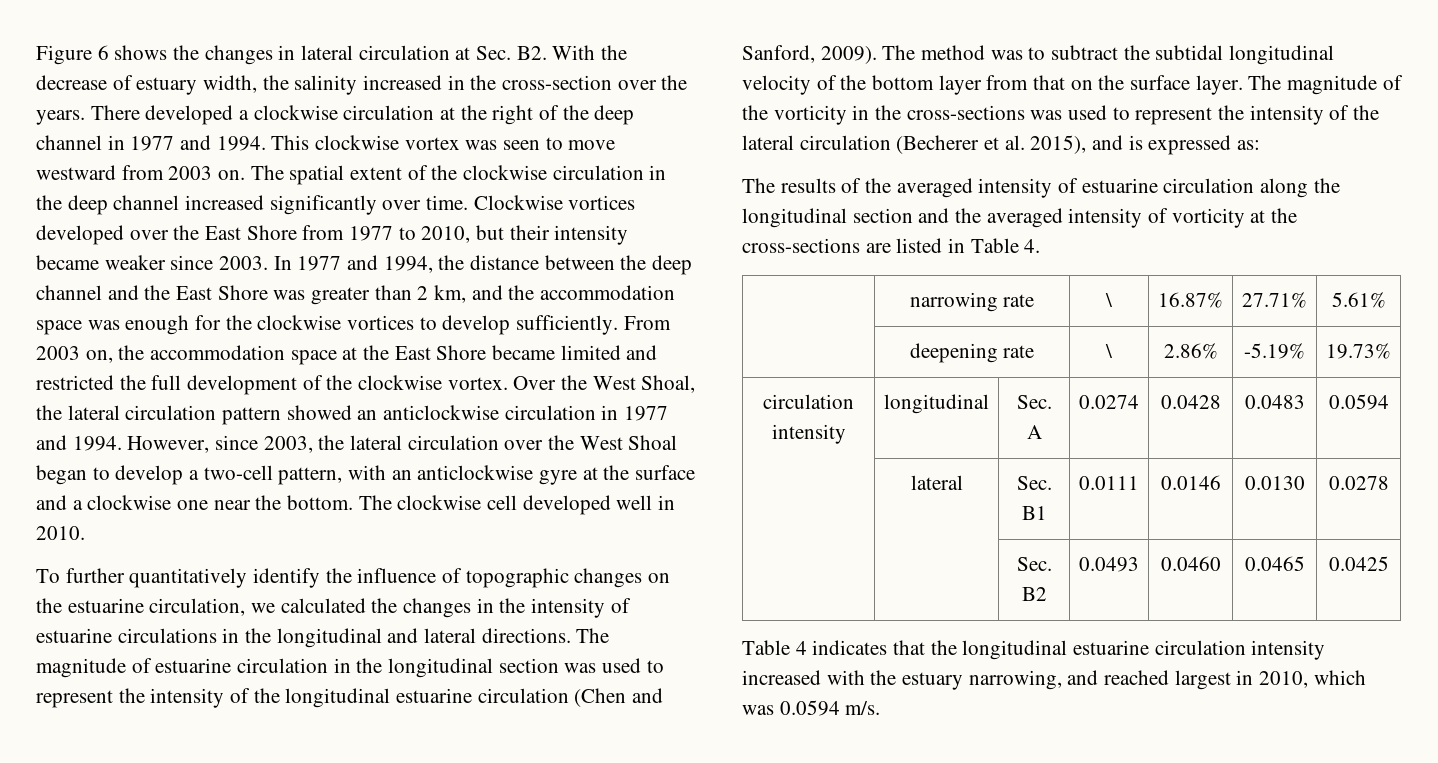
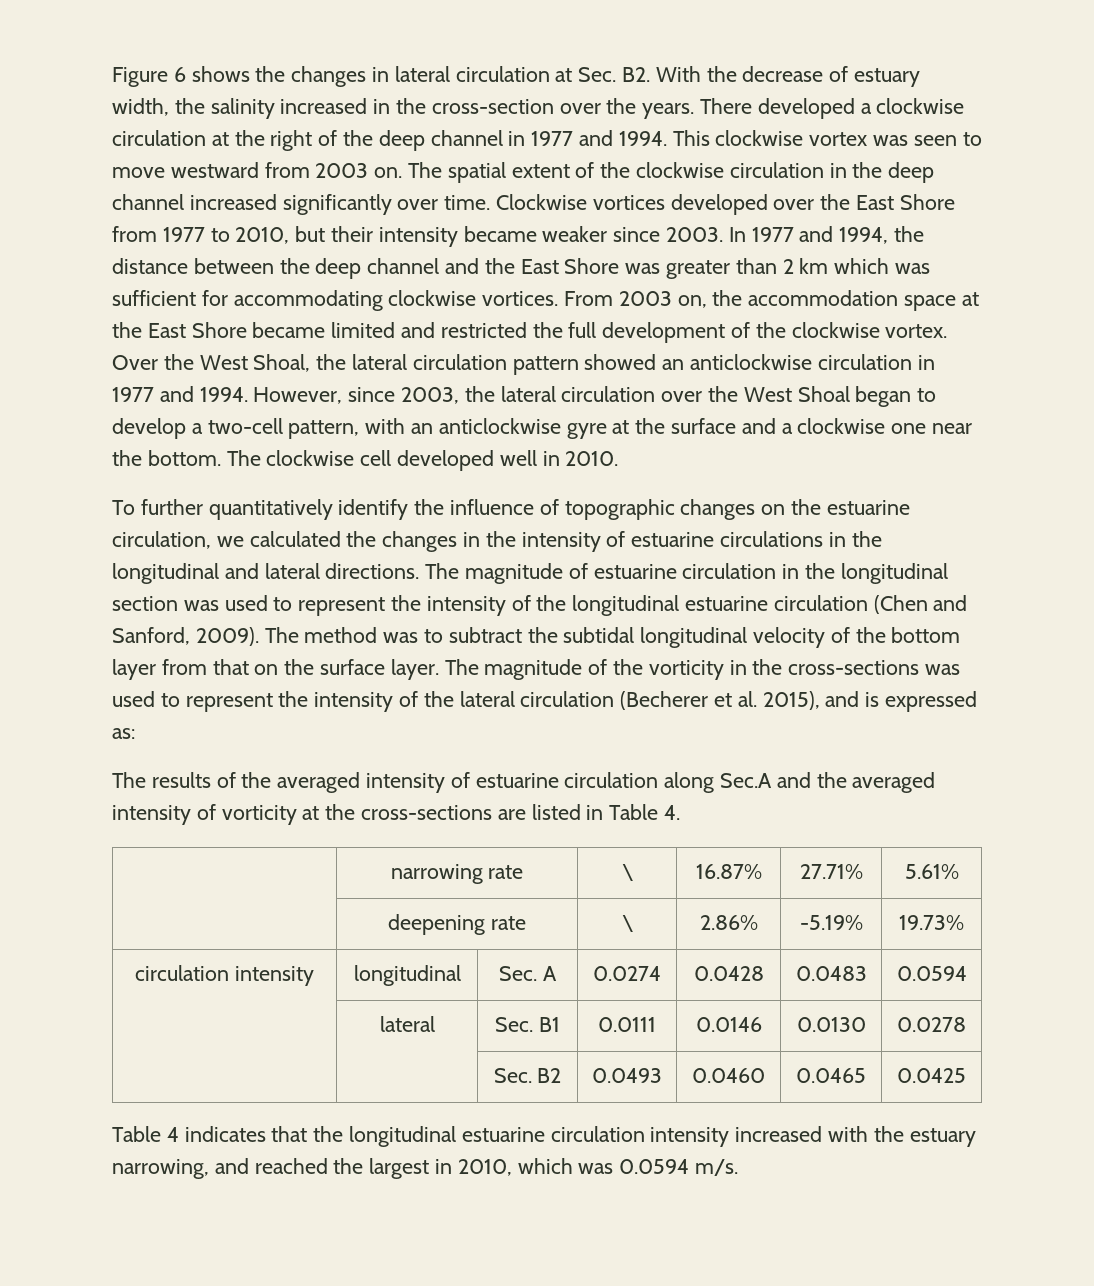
- In 1977 and 1994, the distance between the deep channel and the East Shore was greater than 2 km, and the accommodation space was enough for the clockwise vortices to develop sufficiently.
+ In 1977 and 1994, the distance between the deep channel and the East Shore was greater than 2 km which was sufficient for accommodating clockwise vortices.
- The results of the averaged intensity of estuarine circulation along the longitudinal section and the averaged intensity of vorticity at the cross-sections are listed in Table 4.
+ The results of the averaged intensity of estuarine circulation along Sec.A and the averaged intensity of vorticity at the cross-sections are listed in Table 4.
- Table 4 indicates that the longitudinal estuarine circulation intensity increased with the estuary narrowing, and reached largest in 2010, which was 0.0594 m/s.
+ Table 4 indicates that the longitudinal estuarine circulation intensity increased with the estuary narrowing, and reached the largest in 2010, which was 0.0594 m/s.

